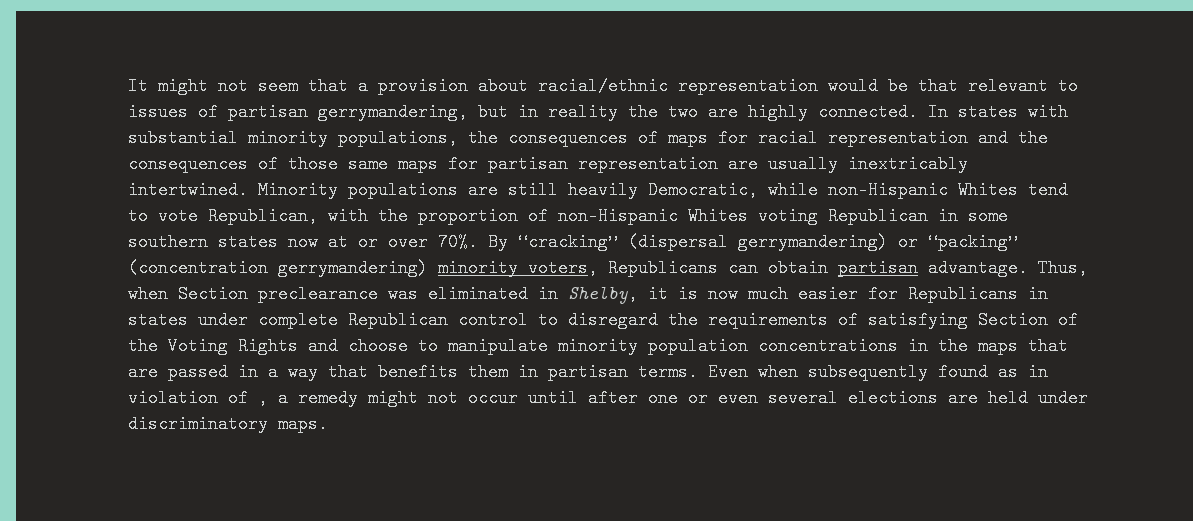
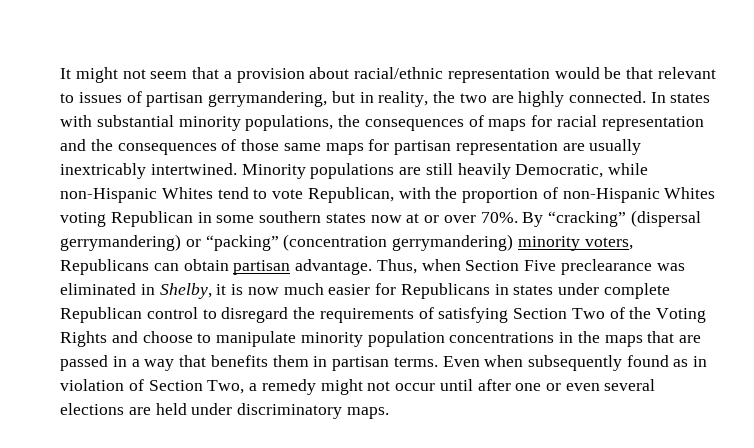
- It might not seem that a provision about racial/ethnic representation would be that relevant to issues of partisan gerrymandering, but in reality the two are highly connected.
+ It might not seem that a provision about racial/ethnic representation would be that relevant to issues of partisan gerrymandering, but in reality, the two are highly connected.
- Thus, when Section preclearance was eliminated in Shelby, it is now much easier for Republicans in states under complete Republican control to disregard the requirements of satisfying Section of the Voting Rights and choose to manipulate minority population concentrations in the maps that are passed in a way that benefits them in partisan terms.
+ Thus, when Section Five preclearance was eliminated in Shelby, it is now much easier for Republicans in states under complete Republican control to disregard the requirements of satisfying Section Two of the Voting Rights and choose to manipulate minority population concentrations in the maps that are passed in a way that benefits them in partisan terms.
- Even when subsequently found as in violation of , a remedy might not occur until after one or even several elections are held under discriminatory maps.
+ Even when subsequently found as in violation of Section Two, a remedy might not occur until after one or even several elections are held under discriminatory maps.

